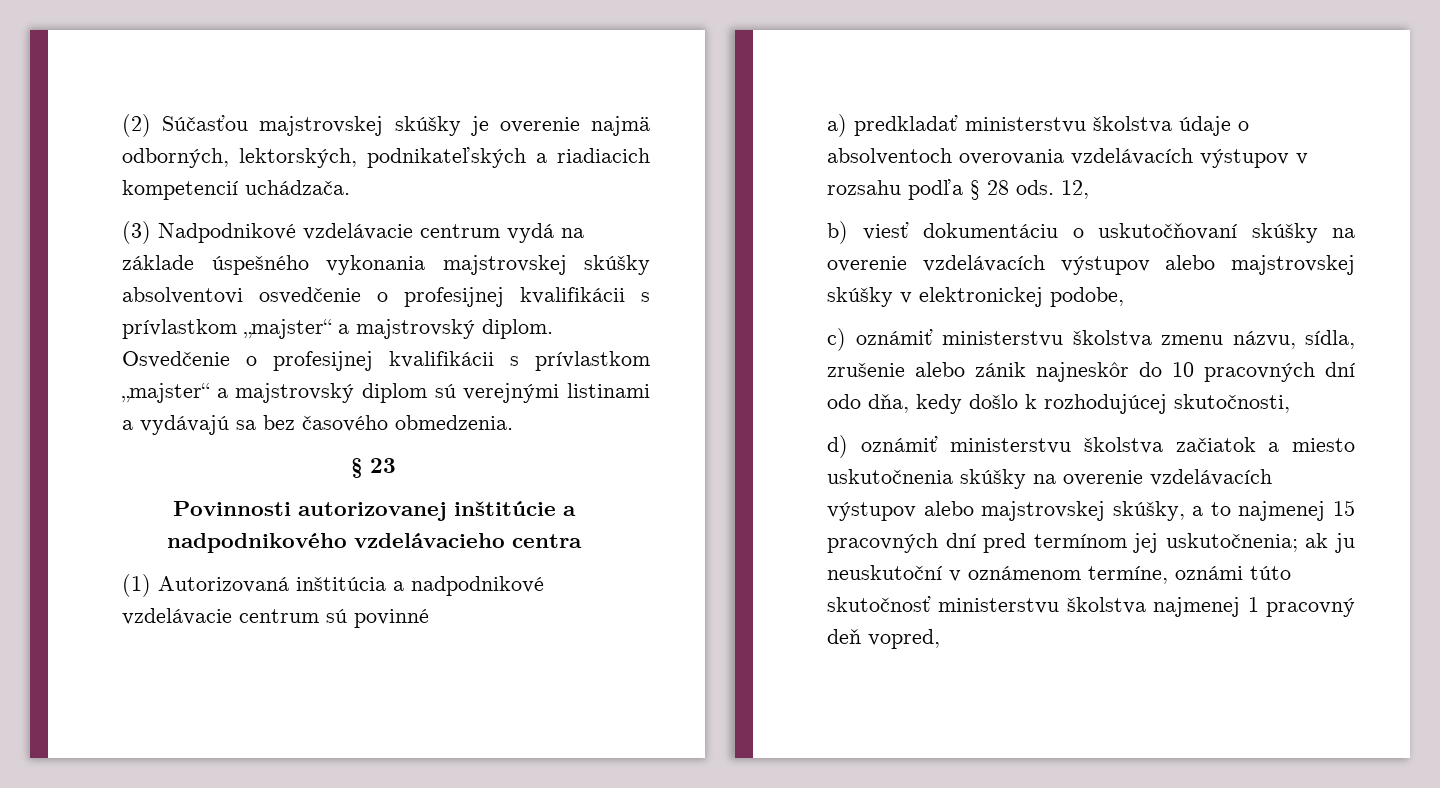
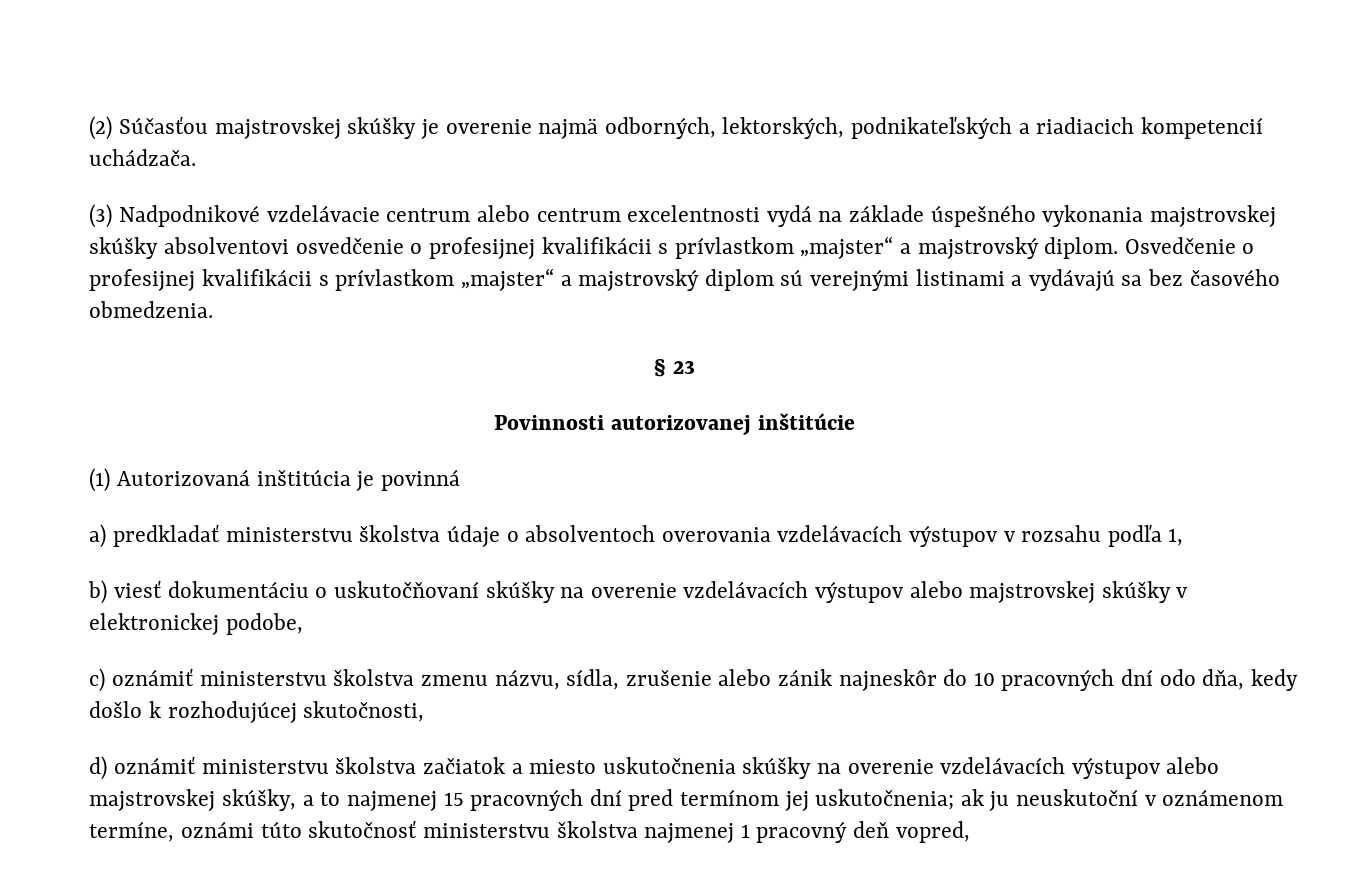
- (3) Nadpodnikové vzdelávacie centrum vydá na základe úspešného vykonania majstrovskej skúšky absolventovi osvedčenie o profesijnej kvalifikácii s prívlastkom „majster“ a majstrovský diplom.
+ (3) Nadpodnikové vzdelávacie centrum alebo centrum excelentnosti vydá na základe úspešného vykonania majstrovskej skúšky absolventovi osvedčenie o profesijnej kvalifikácii s prívlastkom „majster“ a majstrovský diplom.
- Povinnosti autorizovanej inštitúcie a nadpodnikového vzdelávacieho centra
+ Povinnosti autorizovanej inštitúcie
- (1) Autorizovaná inštitúcia a nadpodnikové vzdelávacie centrum sú povinné
+ (1) Autorizovaná inštitúcia je povinná
- a) predkladať ministerstvu školstva údaje o absolventoch overovania vzdelávacích výstupov v rozsahu podľa § 28 ods. 12,
+ a) predkladať ministerstvu školstva údaje o absolventoch overovania vzdelávacích výstupov v rozsahu podľa 1,

